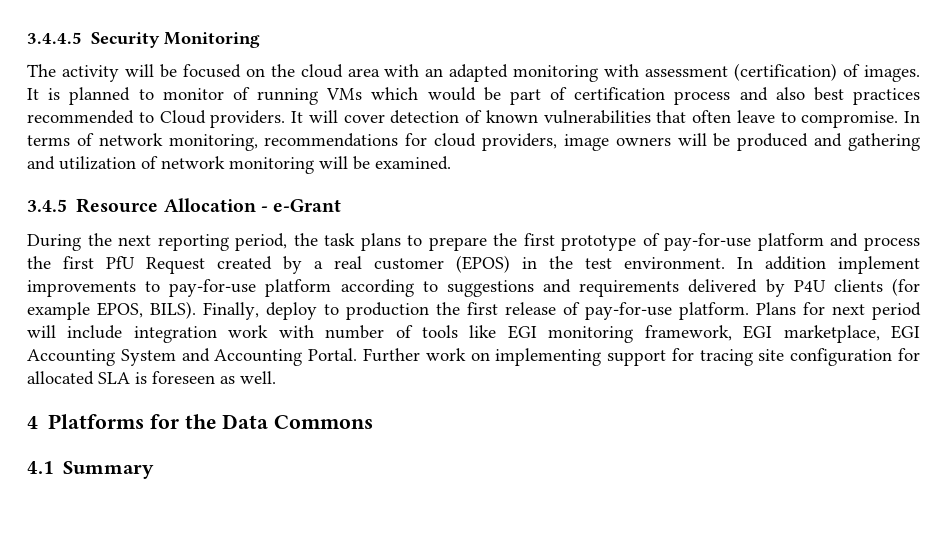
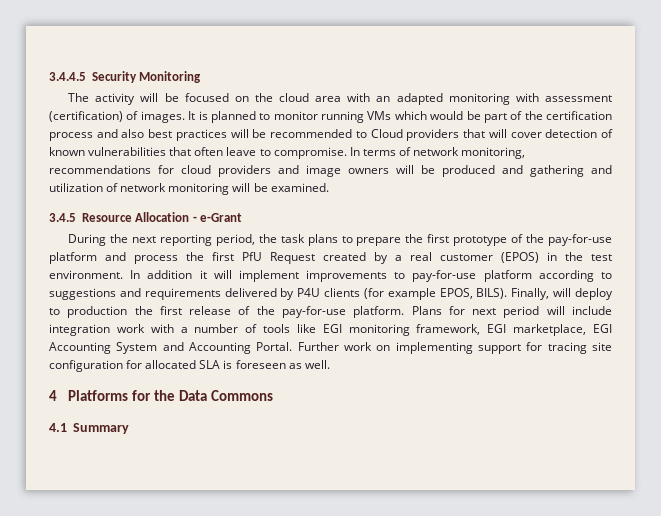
- It is planned to monitor of running VMs which would be part of certification process and also best practices recommended to Cloud providers. It will cover detection of known vulnerabilities that often leave to compromise.
+ It is planned to monitor running VMs which would be part of the certification process and also best practices will be recommended to Cloud providers that will cover detection of known vulnerabilities that often leave to compromise.
- In terms of network monitoring, recommendations for cloud providers, image owners will be produced and gathering and utilization of network monitoring will be examined.
+ In terms of network monitoring, recommendations for cloud providers and image owners will be produced and gathering and utilization of network monitoring will be examined.
- During the next reporting period, the task plans to prepare the first prototype of pay-for-use platform and process the first PfU Request created by a real customer (EPOS) in the test environment.
+ During the next reporting period, the task plans to prepare the first prototype of the pay-for-use platform and process the first PfU Request created by a real customer (EPOS) in the test environment.
- In addition implement improvements to pay-for-use platform according to suggestions and requirements delivered by P4U clients (for example EPOS, BILS).
+ In addition it will implement improvements to pay-for-use platform according to suggestions and requirements delivered by P4U clients (for example EPOS, BILS).
- Finally, deploy to production the first release of pay-for-use platform.
+ Finally, will deploy to production the first release of the pay-for-use platform.
- Plans for next period will include integration work with number of tools like EGI monitoring framework, EGI marketplace, EGI Accounting System and Accounting Portal.
+ Plans for next period will include integration work with a number of tools like EGI monitoring framework, EGI marketplace, EGI Accounting System and Accounting Portal.

